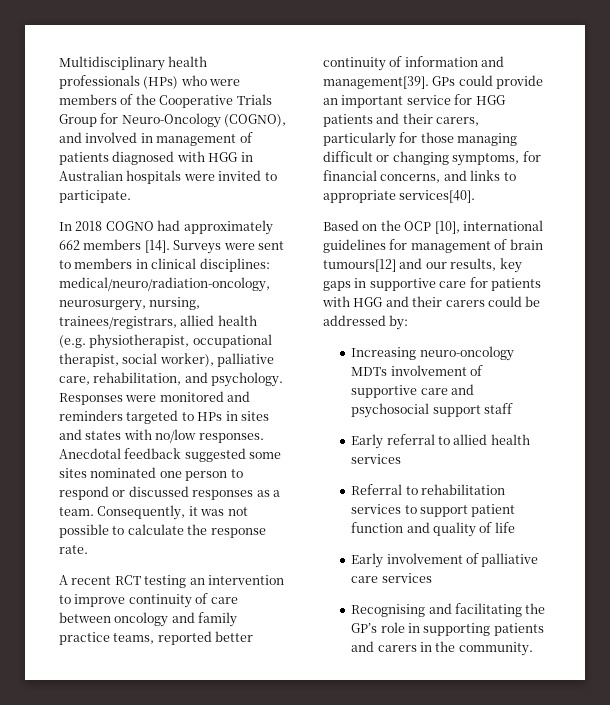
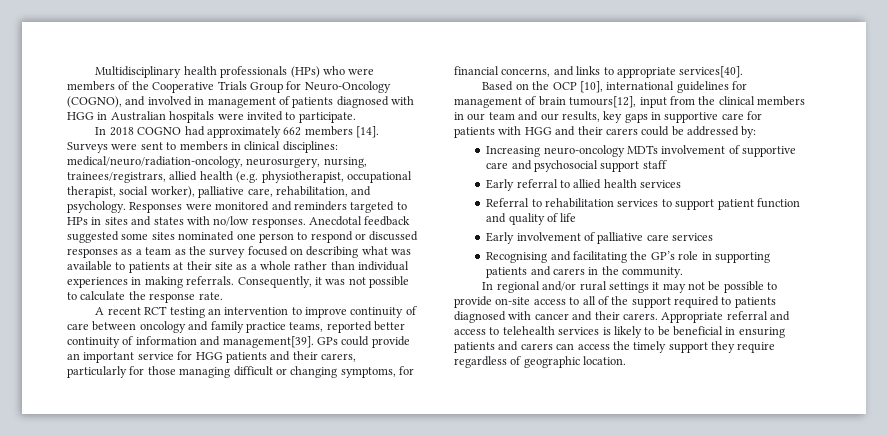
- Anecdotal feedback suggested some sites nominated one person to respond or discussed responses as a team.
+ Anecdotal feedback suggested some sites nominated one person to respond or discussed responses as a team as the survey focused on describing what was available to patients at their site as a whole rather than individual experiences in making referrals.
- Based on the OCP [10], international guidelines for management of brain tumours[12] and our results, key gaps in supportive care for patients with HGG and their carers could be addressed by:
+ Based on the OCP [10], international guidelines for management of brain tumours[12], input from the clinical members in our team and our results, key gaps in supportive care for patients with HGG and their carers could be addressed by:
+ In regional and/or rural settings it may not be possible to provide on-site access to all of the support required to patients diagnosed with cancer and their carers. Appropriate referral and access to telehealth services is likely to be beneficial in ensuring patients and carers can access the timely support they require regardless of geographic location.

